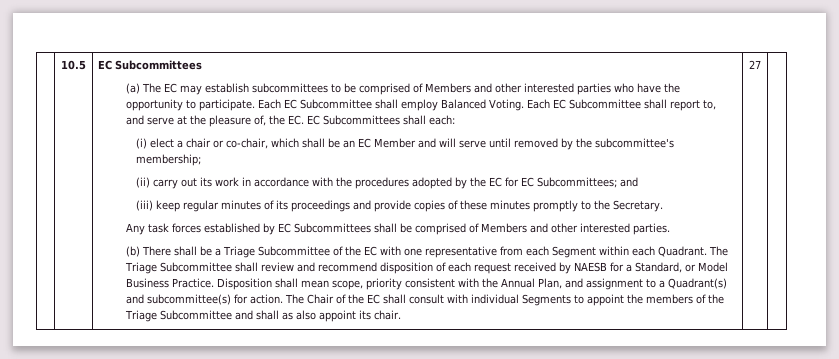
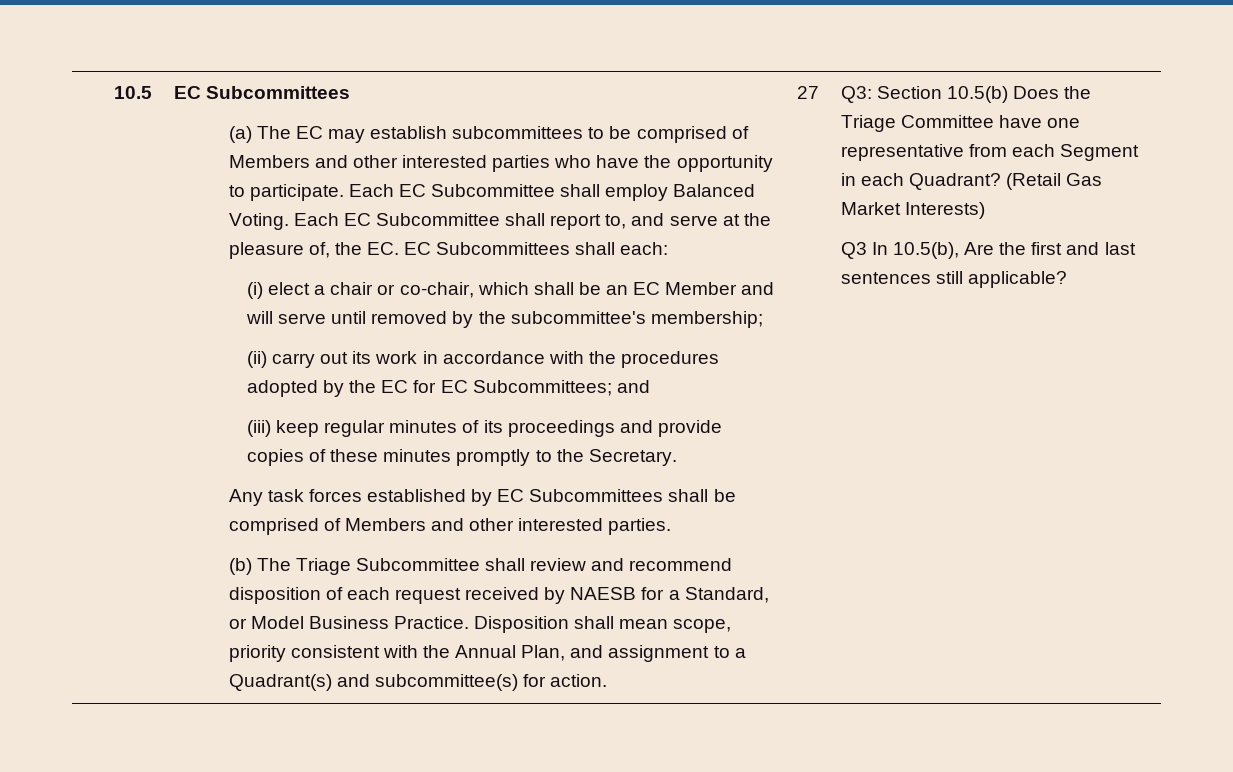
- (b) There shall be a Triage Subcommittee of the EC with one representative from each Segment within each Quadrant. The Triage Subcommittee shall review and recommend disposition of each request received by NAESB for a Standard, or Model Business Practice.
+ (b) The Triage Subcommittee shall review and recommend disposition of each request received by NAESB for a Standard, or Model Business Practice.
- Disposition shall mean scope, priority consistent with the Annual Plan, and assignment to a Quadrant(s) and subcommittee(s) for action. The Chair of the EC shall consult with individual Segments to appoint the members of the Triage Subcommittee and shall as also appoint its chair. | 27
+ Disposition shall mean scope, priority consistent with the Annual Plan, and assignment to a Quadrant(s) and subcommittee(s) for action. | 27 | Q3: Section 10.5(b) Does the Triage Committee have one representative from each Segment in each Quadrant? (Retail Gas Market Interests)
+ Q3 In 10.5(b), Are the first and last sentences still applicable?

